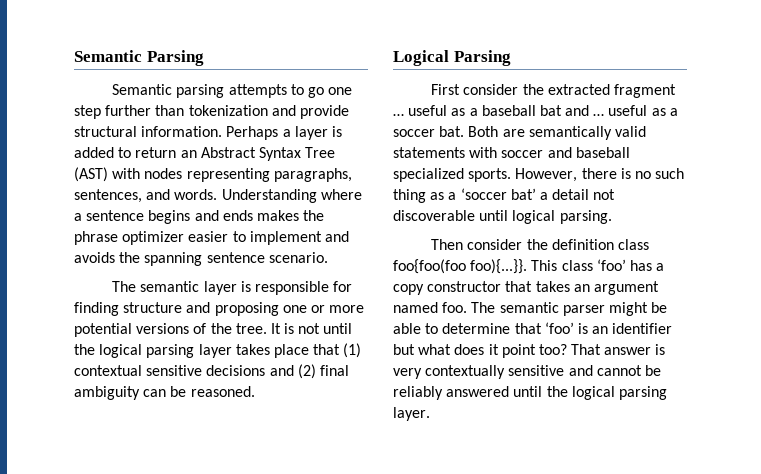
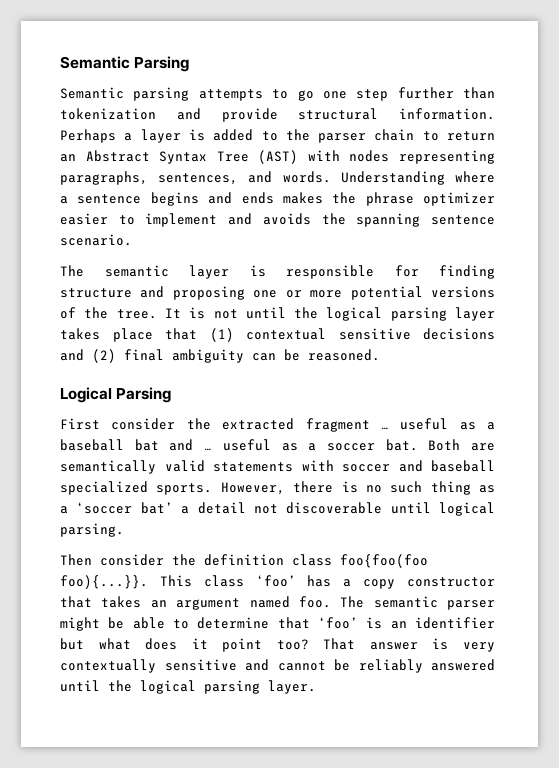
- Perhaps a layer is added to return an Abstract Syntax Tree (AST) with nodes representing paragraphs, sentences, and words.
+ Perhaps a layer is added to the parser chain to return an Abstract Syntax Tree (AST) with nodes representing paragraphs, sentences, and words.

